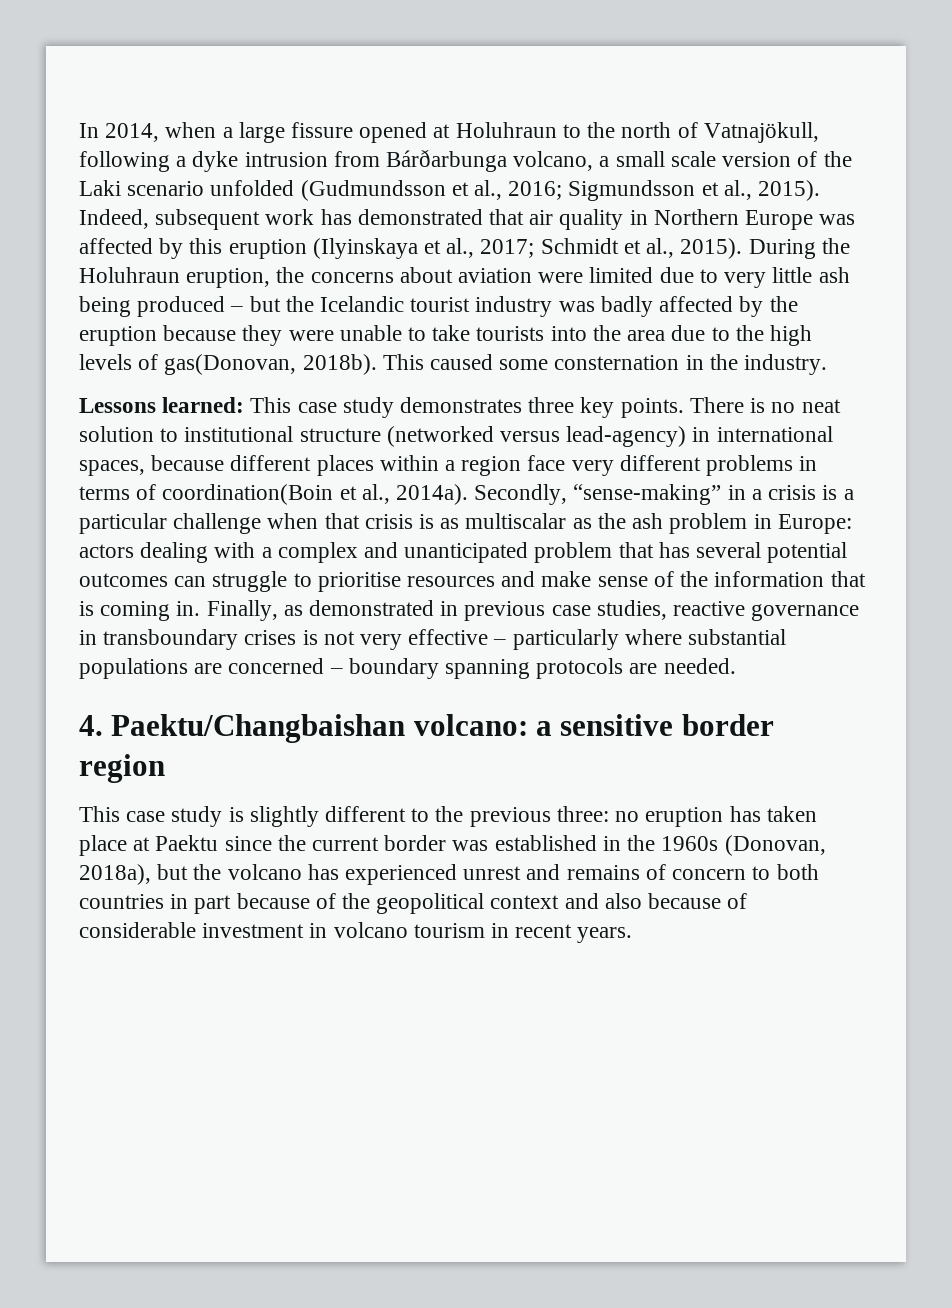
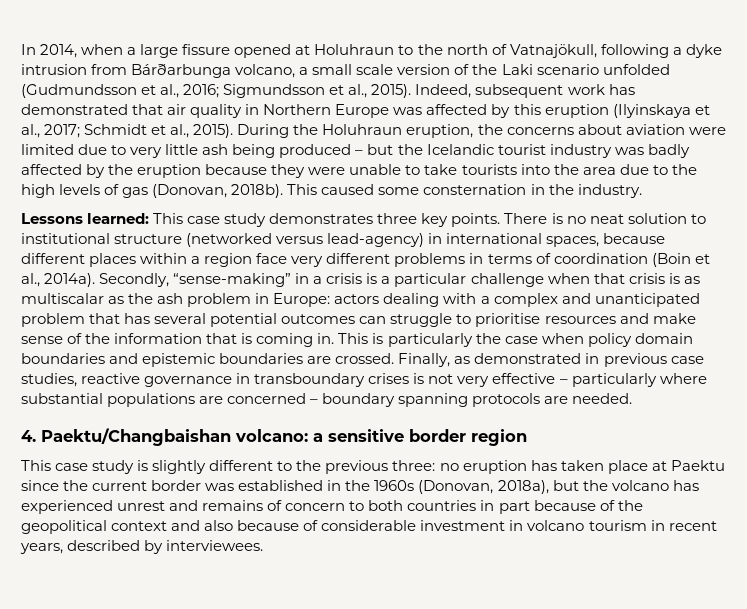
- During the Holuhraun eruption, the concerns about aviation were limited due to very little ash being produced – but the Icelandic tourist industry was badly affected by the eruption because they were unable to take tourists into the area due to the high levels of gas(Donovan, 2018b).
+ During the Holuhraun eruption, the concerns about aviation were limited due to very little ash being produced – but the Icelandic tourist industry was badly affected by the eruption because they were unable to take tourists into the area due to the high levels of gas (Donovan, 2018b).
- There is no neat solution to institutional structure (networked versus lead-agency) in international spaces, because different places within a region face very different problems in terms of coordination(Boin et al., 2014a).
+ There is no neat solution to institutional structure (networked versus lead-agency) in international spaces, because different places within a region face very different problems in terms of coordination (Boin et al., 2014a).
+ This is particularly the case when policy domain boundaries and epistemic boundaries are crossed.
- This case study is slightly different to the previous three: no eruption has taken place at Paektu since the current border was established in the 1960s (Donovan, 2018a), but the volcano has experienced unrest and remains of concern to both countries in part because of the geopolitical context and also because of considerable investment in volcano tourism in recent years.
+ This case study is slightly different to the previous three: no eruption has taken place at Paektu since the current border was established in the 1960s (Donovan, 2018a), but the volcano has experienced unrest and remains of concern to both countries in part because of the geopolitical context and also because of considerable investment in volcano tourism in recent years, described by interviewees.

